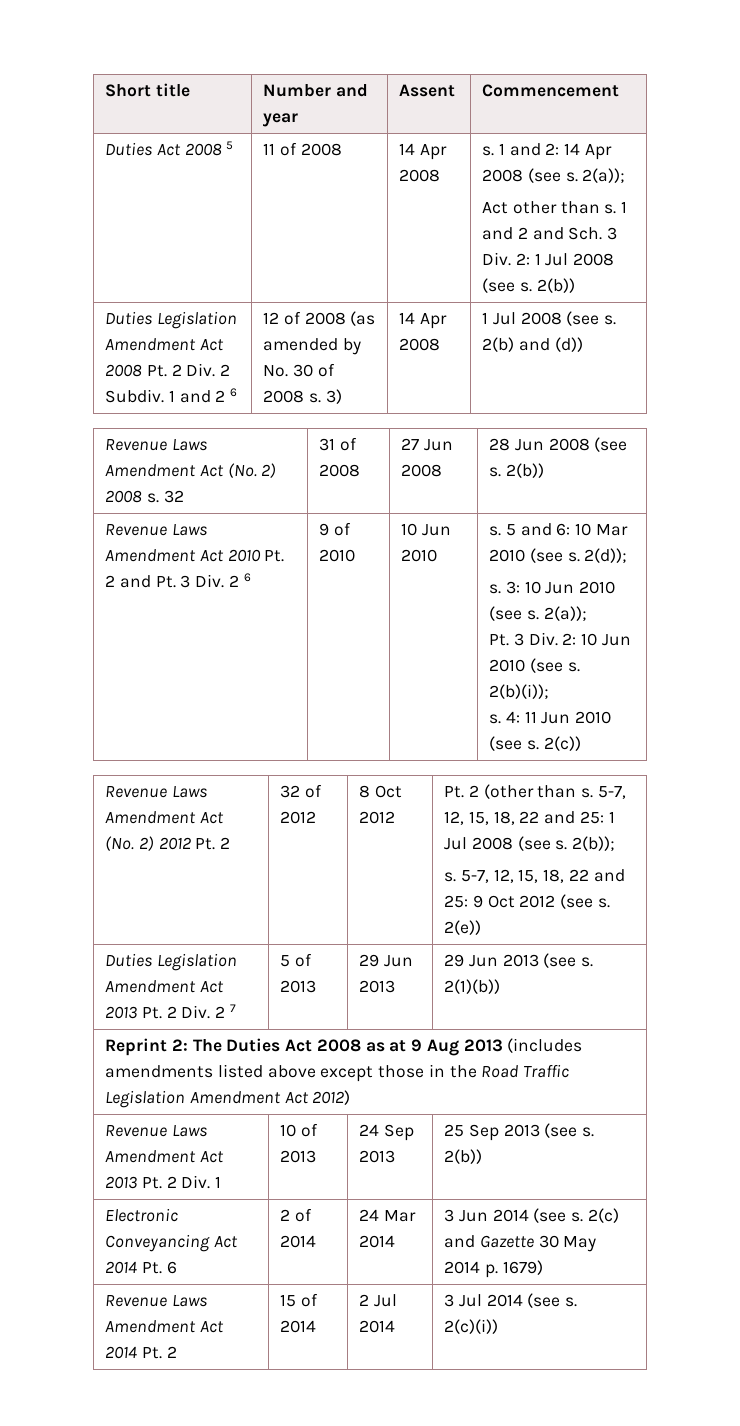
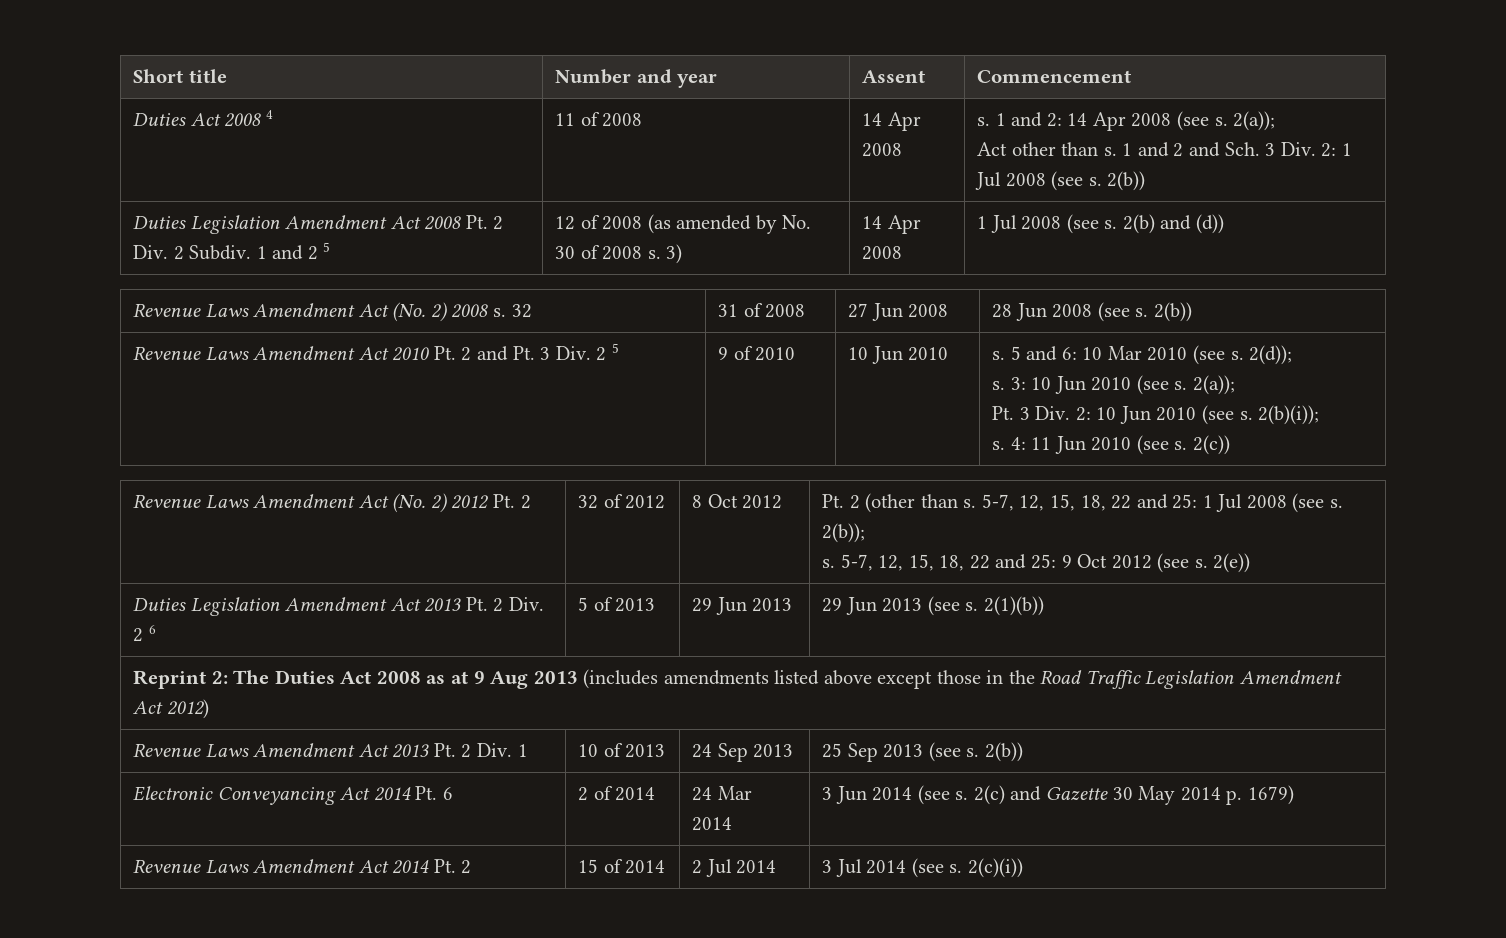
- Duties Act 2008 5 | 11 of 2008 | 14 Apr 2008 | s. 1 and 2: 14 Apr 2008 (see s. 2(a));
+ Duties Act 2008 4 | 11 of 2008 | 14 Apr 2008 | s. 1 and 2: 14 Apr 2008 (see s. 2(a));
- Duties Legislation Amendment Act 2008 Pt. 2 Div. 2 Subdiv. 1 and 2 6 | 12 of 2008 (as amended by No. 30 of 2008 s. 3) | 14 Apr 2008 | 1 Jul 2008 (see s. 2(b) and (d))
+ Duties Legislation Amendment Act 2008 Pt. 2 Div. 2 Subdiv. 1 and 2 5 | 12 of 2008 (as amended by No. 30 of 2008 s. 3) | 14 Apr 2008 | 1 Jul 2008 (see s. 2(b) and (d))
- Revenue Laws Amendment Act 2010 Pt. 2 and Pt. 3 Div. 2 6
+ Revenue Laws Amendment Act 2010 Pt. 2 and Pt. 3 Div. 2 5
- Duties Legislation Amendment Act 2013 Pt. 2 Div. 2 7 | 5 of 2013 | 29 Jun 2013 | 29 Jun 2013 (see s. 2(1)(b))
+ Duties Legislation Amendment Act 2013 Pt. 2 Div. 2 6 | 5 of 2013 | 29 Jun 2013 | 29 Jun 2013 (see s. 2(1)(b))

